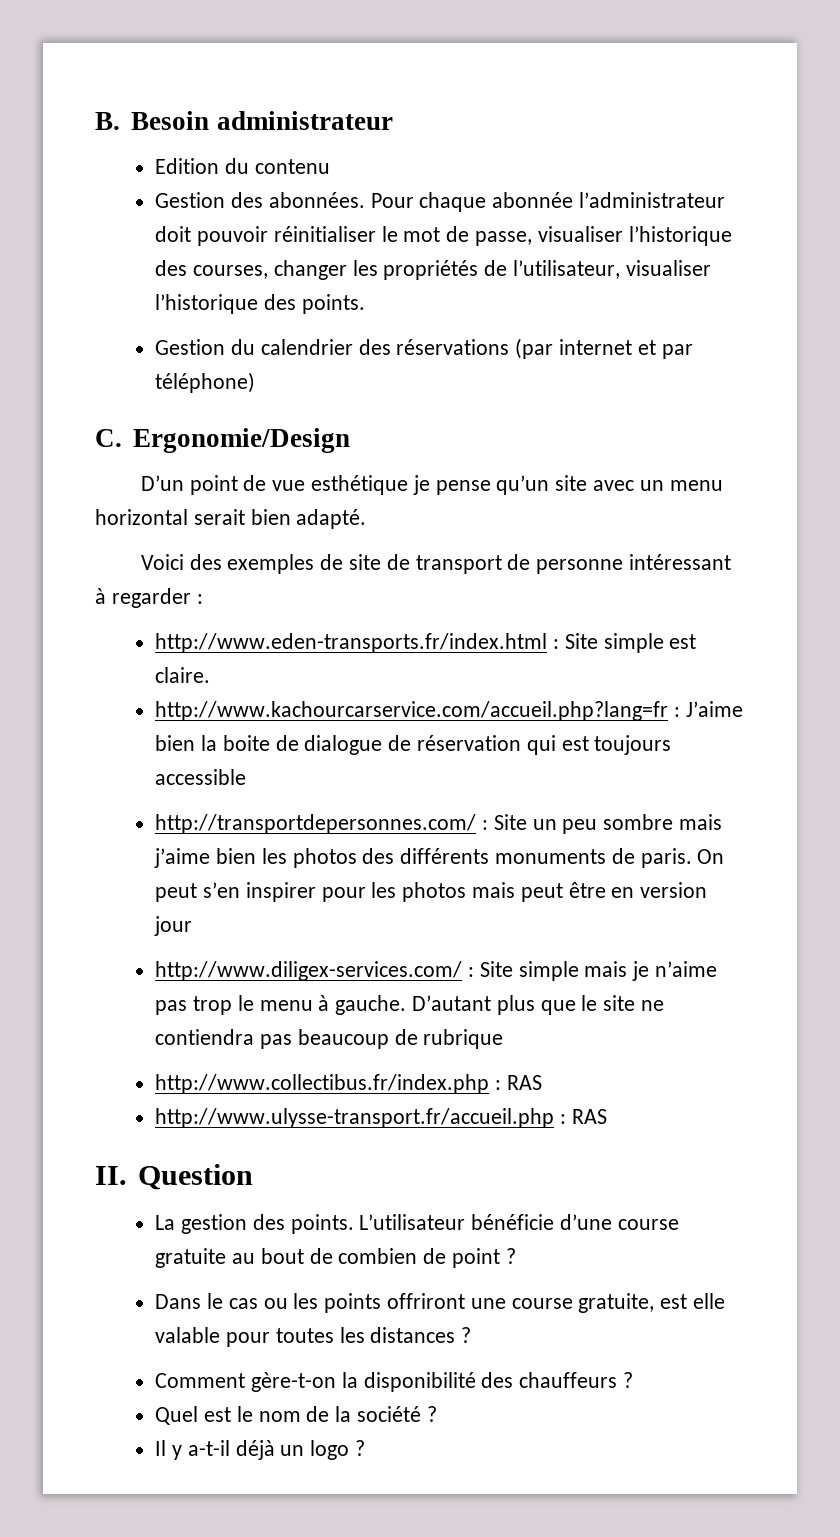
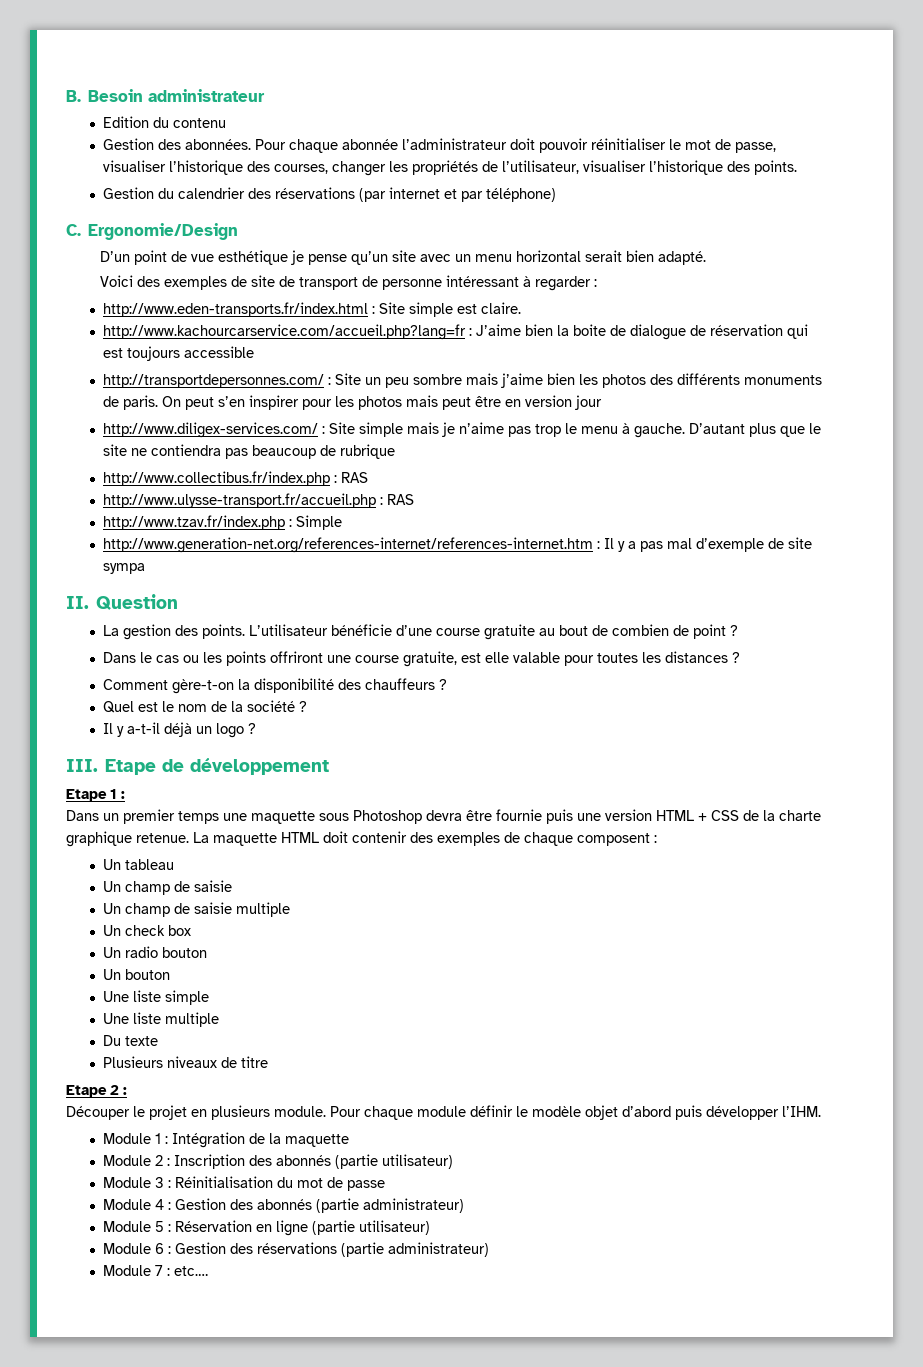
+ http://www.tzav.fr/index.php : Simple
+ http://www.generation-net.org/references-internet/references-internet.htm : Il y a pas mal d’exemple de site sympa
+ III. Etape de développement
+ Etape 1 :
+ Dans un premier temps une maquette sous Photoshop devra être fournie puis une version HTML + CSS de la charte graphique retenue. La maquette HTML doit contenir des exemples de chaque composent :
+ Un tableau
+ Un champ de saisie
+ Un champ de saisie multiple
+ Un check box
+ Un radio bouton
+ Un bouton
+ Une liste simple
+ Une liste multiple
+ Du texte
+ Plusieurs niveaux de titre
+ Etape 2 :
+ Découper le projet en plusieurs module. Pour chaque module définir le modèle objet d’abord puis développer l’IHM.
+ Module 1 : Intégration de la maquette
+ Module 2 : Inscription des abonnés (partie utilisateur)
+ Module 3 : Réinitialisation du mot de passe
+ Module 4 : Gestion des abonnés (partie administrateur)
+ Module 5 : Réservation en ligne (partie utilisateur)
+ Module 6 : Gestion des réservations (partie administrateur)
+ Module 7 : etc.…

